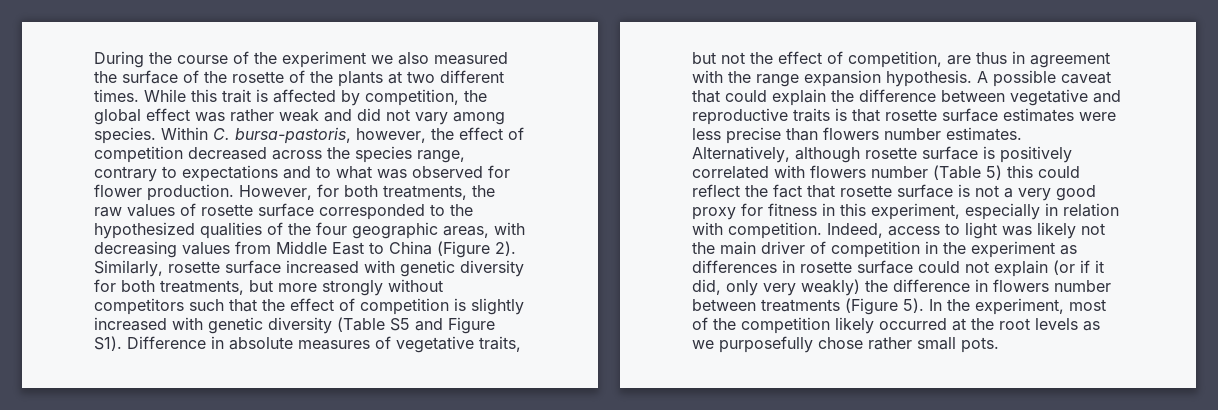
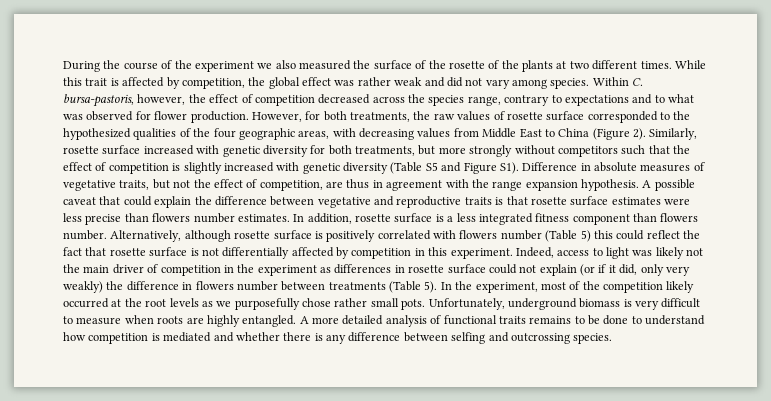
+ In addition, rosette surface is a less integrated fitness component than flowers number.
- Alternatively, although rosette surface is positively correlated with flowers number (Table 5) this could reflect the fact that rosette surface is not a very good proxy for fitness in this experiment, especially in relation with competition.
+ Alternatively, although rosette surface is positively correlated with flowers number (Table 5) this could reflect the fact that rosette surface is not differentially affected by competition in this experiment.
- Indeed, access to light was likely not the main driver of competition in the experiment as differences in rosette surface could not explain (or if it did, only very weakly) the difference in flowers number between treatments (Figure 5).
+ Indeed, access to light was likely not the main driver of competition in the experiment as differences in rosette surface could not explain (or if it did, only very weakly) the difference in flowers number between treatments (Table 5).
+ Unfortunately, underground biomass is very difficult to measure when roots are highly entangled. A more detailed analysis of functional traits remains to be done to understand how competition is mediated and whether there is any difference between selfing and outcrossing species.

